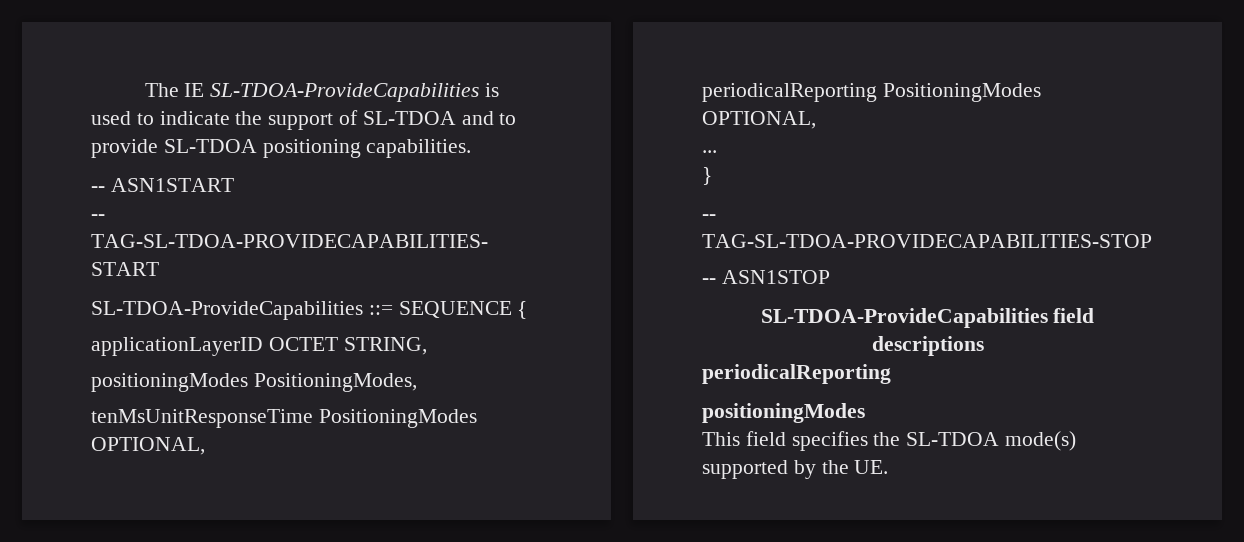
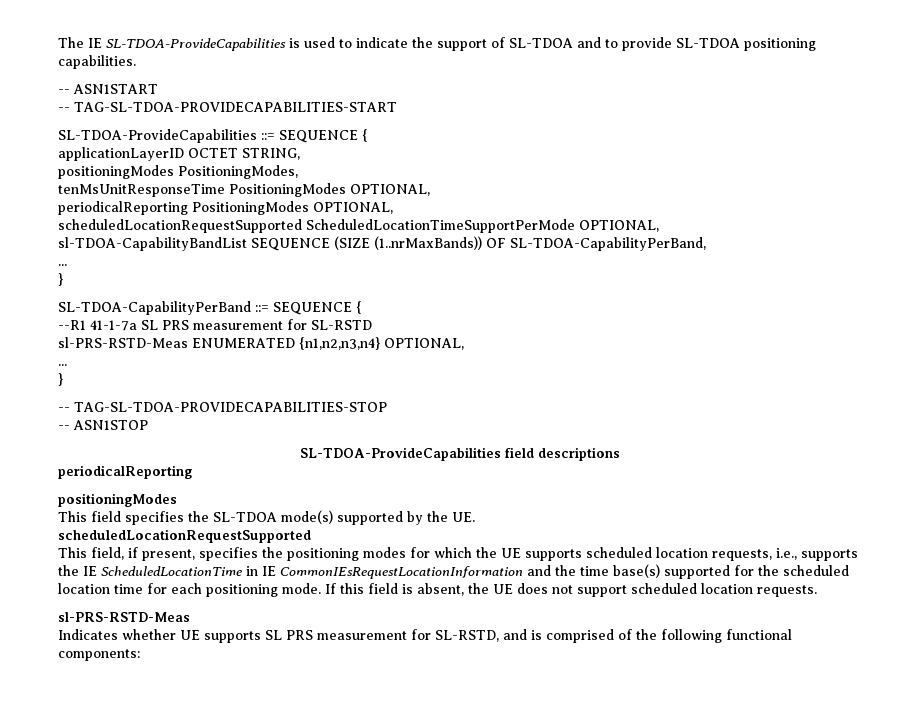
+ scheduledLocationRequestSupported ScheduledLocationTimeSupportPerMode OPTIONAL,
+ sl-TDOA-CapabilityBandList SEQUENCE (SIZE (1..nrMaxBands)) OF SL-TDOA-CapabilityPerBand,
+ ...
+ }
+ SL-TDOA-CapabilityPerBand ::= SEQUENCE {
+ --R1 41-1-7a SL PRS measurement for SL-RSTD
+ sl-PRS-RSTD-Meas ENUMERATED {n1,n2,n3,n4} OPTIONAL,
  This field specifies the SL-TDOA mode(s) supported by the UE.
+ scheduledLocationRequestSupported
+ This field, if present, specifies the positioning modes for which the UE supports scheduled location requests, i.e., supports the IE ScheduledLocationTime in IE CommonIEsRequestLocationInformation and the time base(s) supported for the scheduled location time for each positioning mode. If this field is absent, the UE does not support scheduled location requests.
+ sl-PRS-RSTD-Meas
+ Indicates whether UE supports SL PRS measurement for SL-RSTD, and is comprised of the following functional components:

